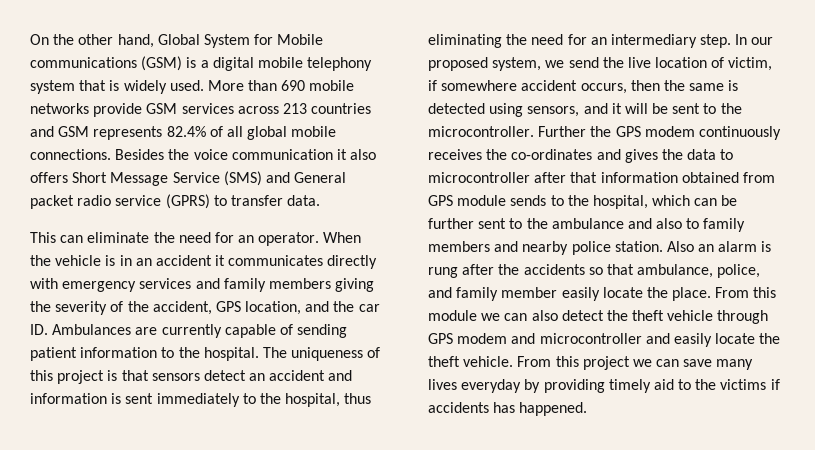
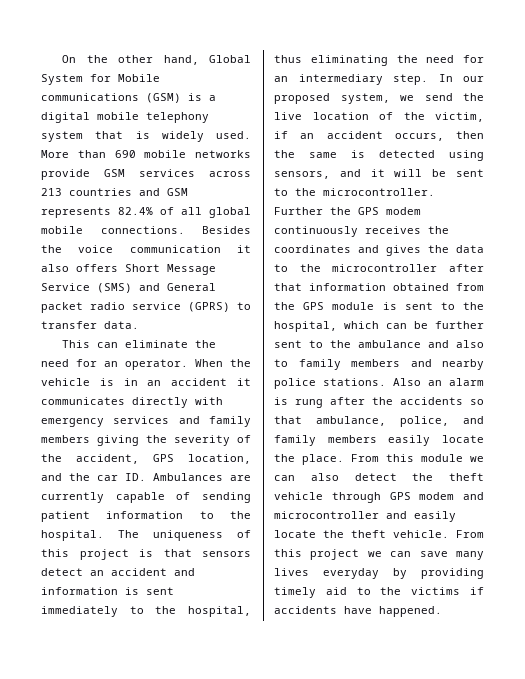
- In our proposed system, we send the live location of victim, if somewhere accident occurs, then the same is detected using sensors, and it will be sent to the microcontroller.
+ In our proposed system, we send the live location of the victim, if an accident occurs, then the same is detected using sensors, and it will be sent to the microcontroller.
- Further the GPS modem continuously receives the co-ordinates and gives the data to microcontroller after that information obtained from GPS module sends to the hospital, which can be further sent to the ambulance and also to family members and nearby police station.
+ Further the GPS modem continuously receives the coordinates and gives the data to the microcontroller after that information obtained from the GPS module is sent to the hospital, which can be further sent to the ambulance and also to family members and nearby police stations.
- Also an alarm is rung after the accidents so that ambulance, police, and family member easily locate the place.
+ Also an alarm is rung after the accidents so that ambulance, police, and family members easily locate the place.
- From this project we can save many lives everyday by providing timely aid to the victims if accidents has happened.
+ From this project we can save many lives everyday by providing timely aid to the victims if accidents have happened.

